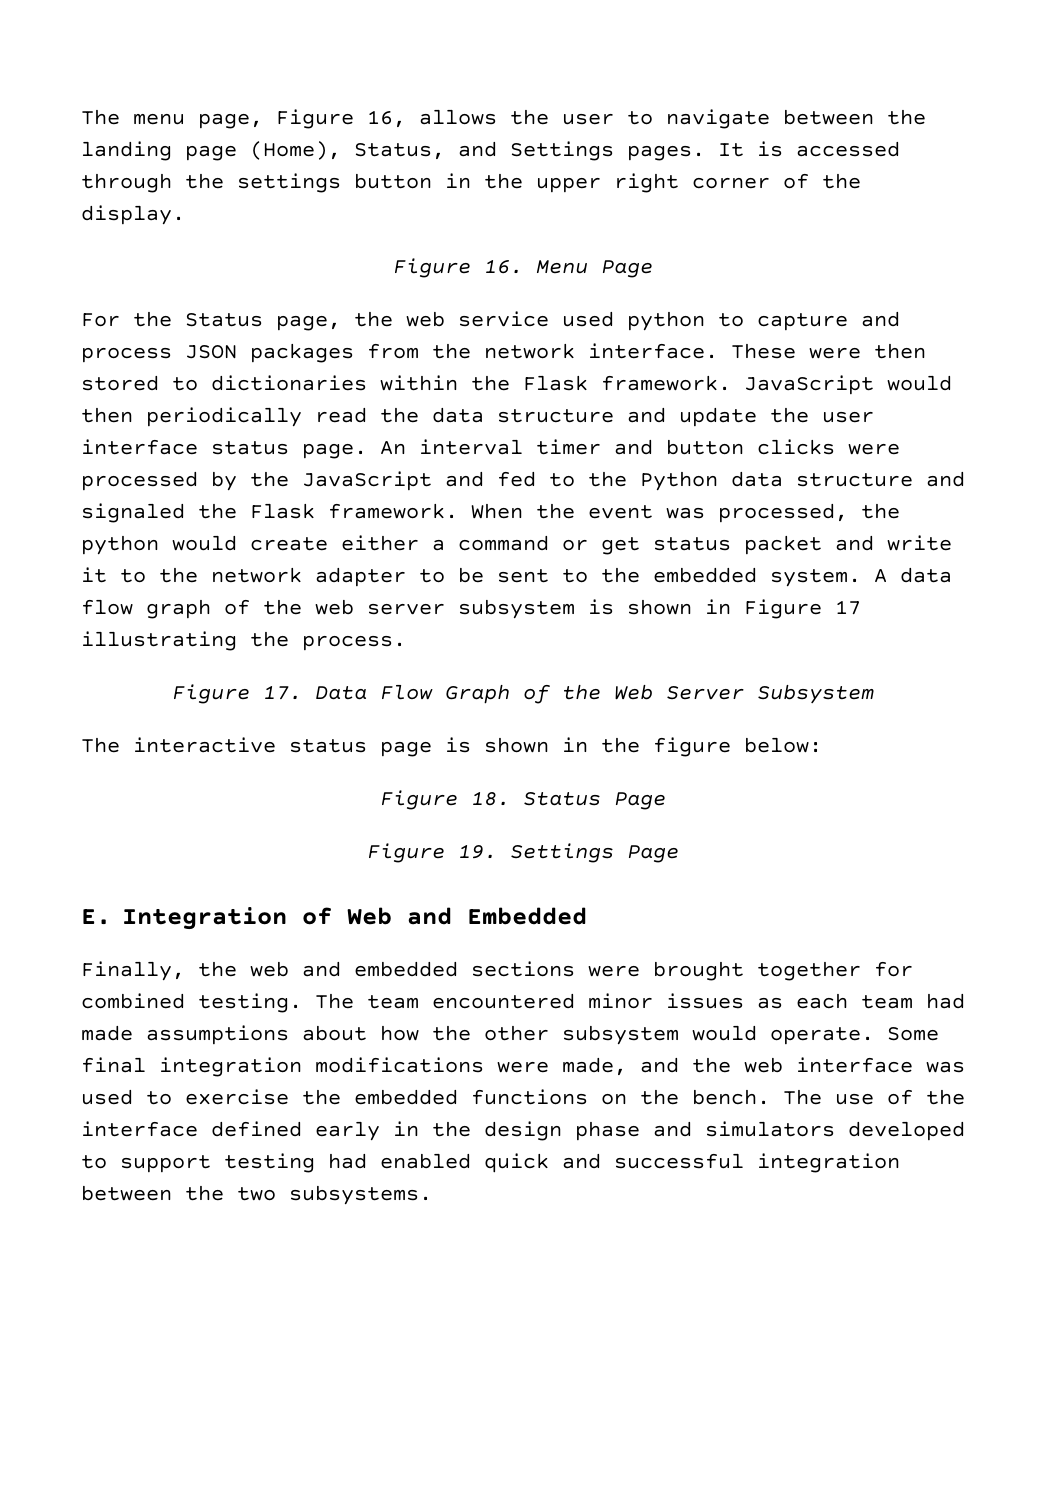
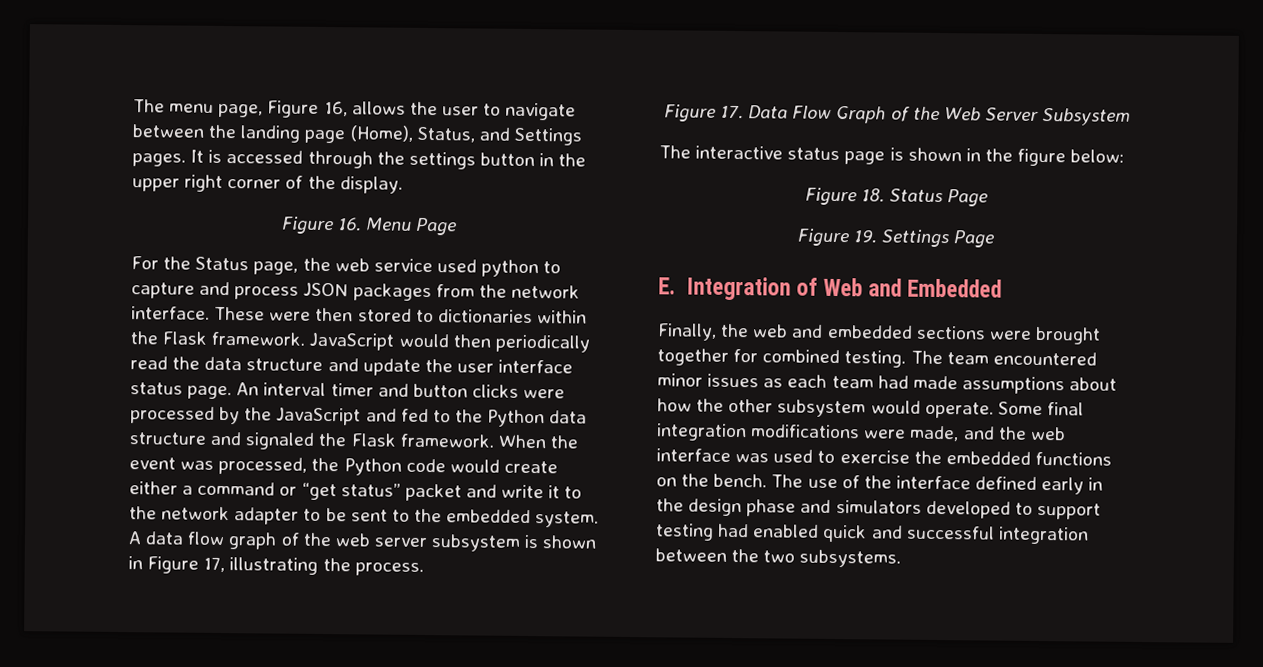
- When the event was processed, the python would create either a command or get status packet and write it to the network adapter to be sent to the embedded system.
+ When the event was processed, the Python code would create either a command or “get status” packet and write it to the network adapter to be sent to the embedded system.
- A data flow graph of the web server subsystem is shown in Figure 17 illustrating the process.
+ A data flow graph of the web server subsystem is shown in Figure 17, illustrating the process.

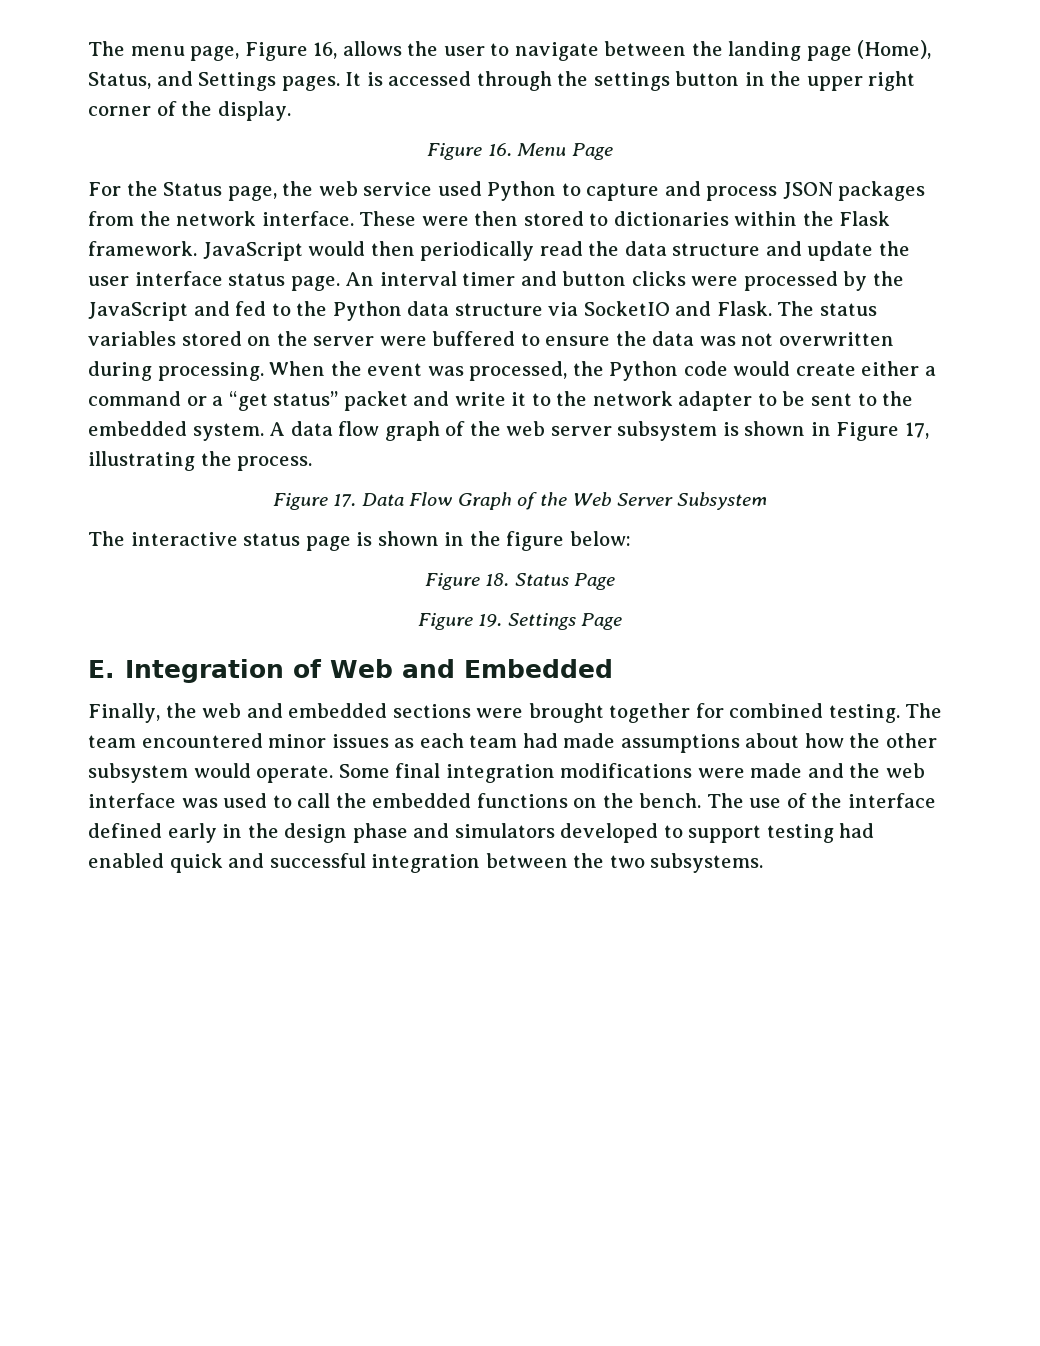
- For the Status page, the web service used python to capture and process JSON packages from the network interface.
+ For the Status page, the web service used Python to capture and process JSON packages from the network interface.
- An interval timer and button clicks were processed by the JavaScript and fed to the Python data structure and signaled the Flask framework.
+ An interval timer and button clicks were processed by the JavaScript and fed to the Python data structure via SocketIO and Flask. The status variables stored on the server were buffered to ensure the data was not overwritten during processing.
- When the event was processed, the Python code would create either a command or “get status” packet and write it to the network adapter to be sent to the embedded system.
+ When the event was processed, the Python code would create either a command or a “get status” packet and write it to the network adapter to be sent to the embedded system.
- Some final integration modifications were made, and the web interface was used to exercise the embedded functions on the bench.
+ Some final integration modifications were made and the web interface was used to call the embedded functions on the bench.

